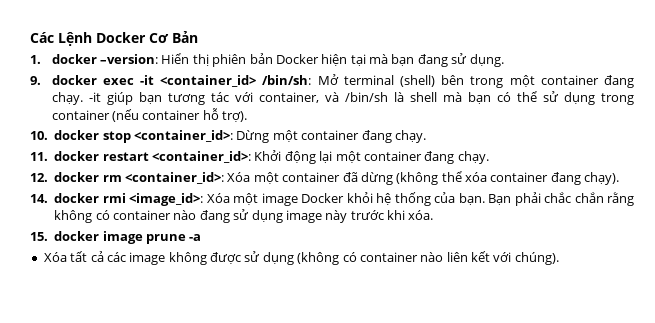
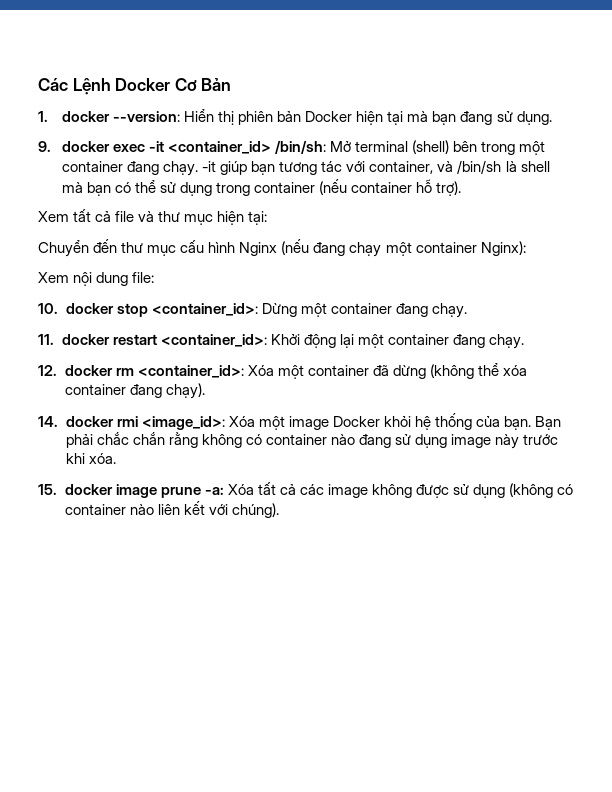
- 1. docker –version: Hiển thị phiên bản Docker hiện tại mà bạn đang sử dụng.
+ 1. docker --version: Hiển thị phiên bản Docker hiện tại mà bạn đang sử dụng.
+ Xem tất cả file và thư mục hiện tại:
+ Chuyển đến thư mục cấu hình Nginx (nếu đang chạy một container Nginx):
+ Xem nội dung file:
- 15. docker image prune -a
- Xóa tất cả các image không được sử dụng (không có container nào liên kết với chúng).
+ 15. docker image prune -a: Xóa tất cả các image không được sử dụng (không có container nào liên kết với chúng).

